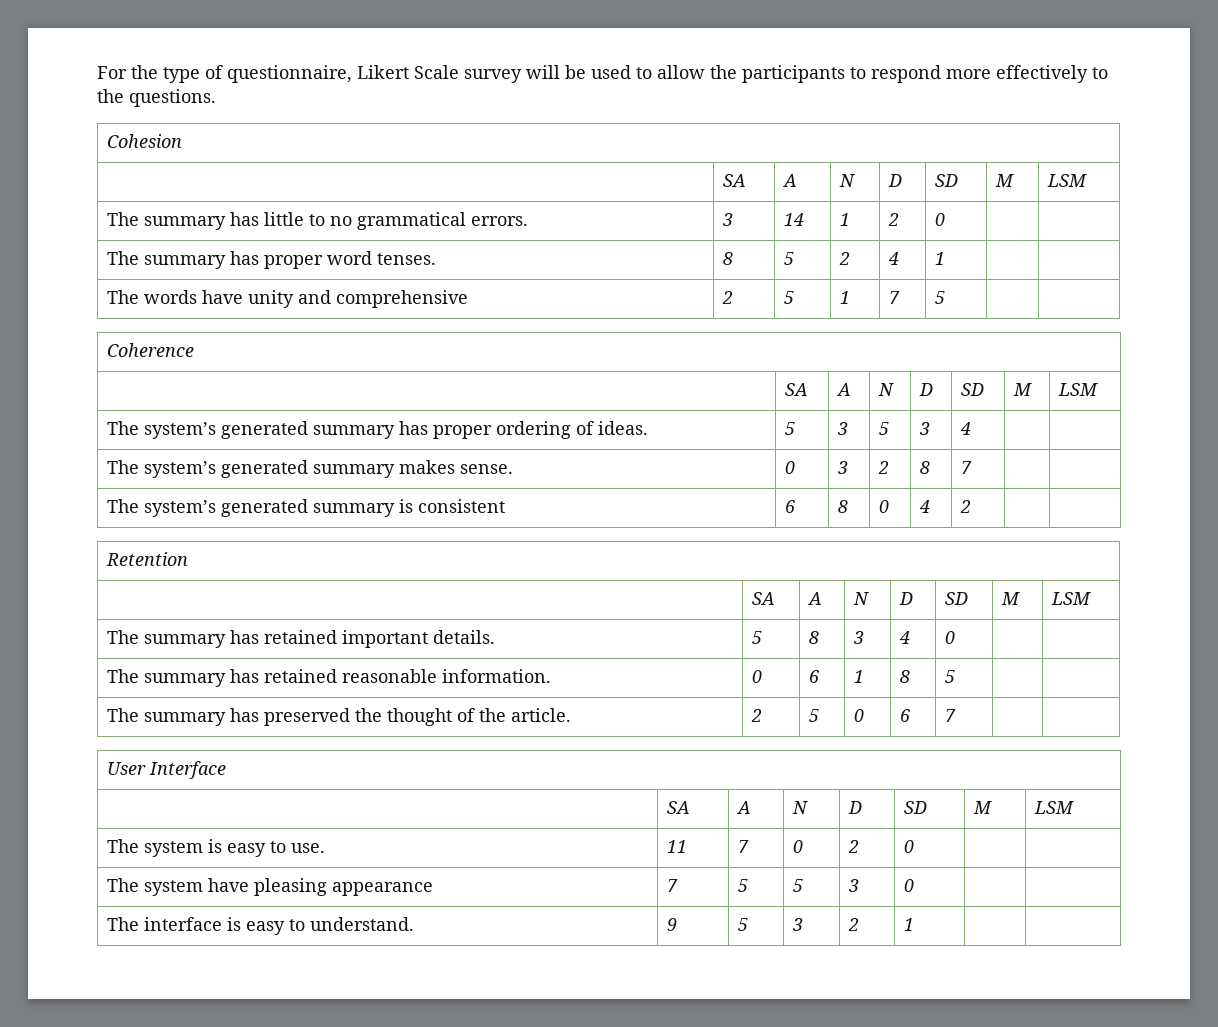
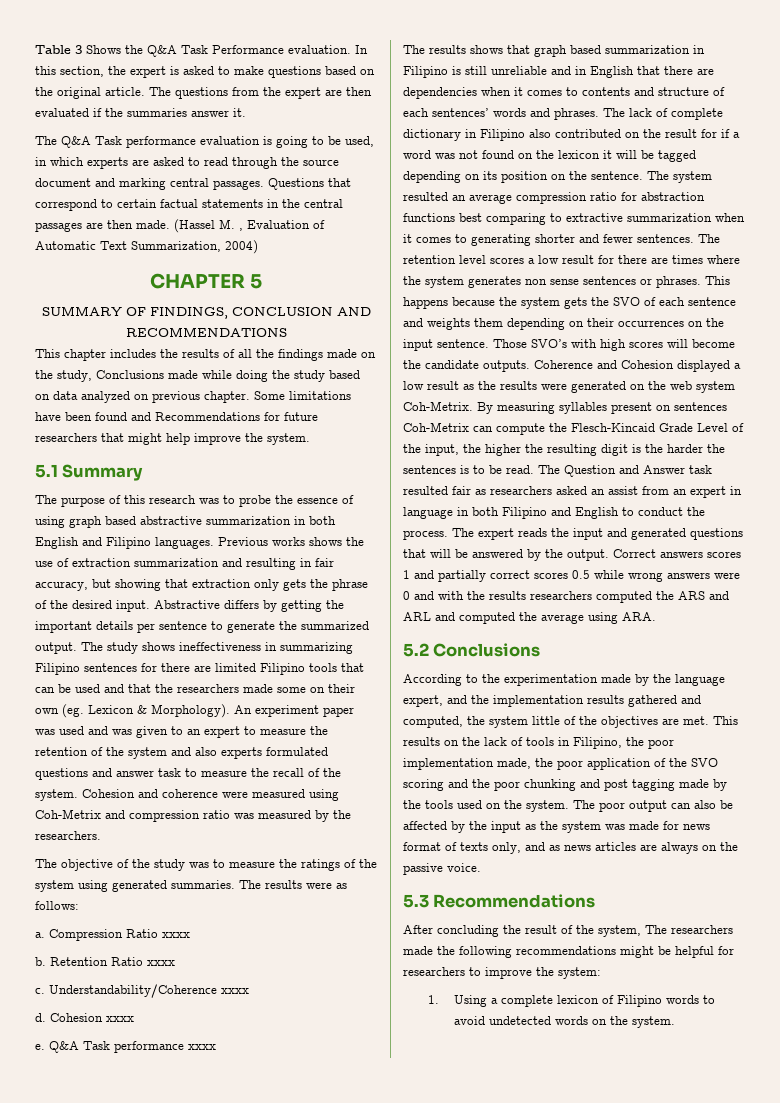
- For the type of questionnaire, Likert Scale survey will be used to allow the participants to respond more effectively to the questions.
- Cohesion
- | SA | A | N | D | SD | M | LSM
- The summary has little to no grammatical errors. | 3 | 14 | 1 | 2 | 0 | |
- The summary has proper word tenses. | 8 | 5 | 2 | 4 | 1 | |
- The words have unity and comprehensive | 2 | 5 | 1 | 7 | 5 | |
- Coherence
- | SA | A | N | D | SD | M | LSM
- The system’s generated summary has proper ordering of ideas. | 5 | 3 | 5 | 3 | 4 | |
- The system’s generated summary makes sense. | 0 | 3 | 2 | 8 | 7 | |
- The system’s generated summary is consistent | 6 | 8 | 0 | 4 | 2 | |
- Retention
- | SA | A | N | D | SD | M | LSM
- The summary has retained important details. | 5 | 8 | 3 | 4 | 0 | |
- The summary has retained reasonable information. | 0 | 6 | 1 | 8 | 5 | |
- The summary has preserved the thought of the article. | 2 | 5 | 0 | 6 | 7 | |
- User Interface
- | SA | A | N | D | SD | M | LSM
- The system is easy to use. | 11 | 7 | 0 | 2 | 0 | |
- The system have pleasing appearance | 7 | 5 | 5 | 3 | 0 | |
- The interface is easy to understand. | 9 | 5 | 3 | 2 | 1 | |
+ Table 3 Shows the Q&A Task Performance evaluation. In this section, the expert is asked to make questions based on the original article. The questions from the expert are then evaluated if the summaries answer it.
+ The Q&A Task performance evaluation is going to be used, in which experts are asked to read through the source document and marking central passages. Questions that correspond to certain factual statements in the central passages are then made. (Hassel M. , Evaluation of Automatic Text Summarization, 2004)
+ CHAPTER 5
+ SUMMARY OF FINDINGS, CONCLUSION AND RECOMMENDATIONS
+ This chapter includes the results of all the findings made on the study, Conclusions made while doing the study based on data analyzed on previous chapter. Some limitations have been found and Recommendations for future researchers that might help improve the system.
+ 5.1 Summary
+ The purpose of this research was to probe the essence of using graph based abstractive summarization in both English and Filipino languages. Previous works shows the use of extraction summarization and resulting in fair accuracy, but showing that extraction only gets the phrase of the desired input. Abstractive differs by getting the important details per sentence to generate the summarized output. The study shows ineffectiveness in summarizing Filipino sentences for there are limited Filipino tools that can be used and that the researchers made some on their own (eg. Lexicon & Morphology). An experiment paper was used and was given to an expert to measure the retention of the system and also experts formulated questions and answer task to measure the recall of the system. Cohesion and coherence were measured using Coh-Metrix and compression ratio was measured by the researchers.
+ The objective of the study was to measure the ratings of the system using generated summaries. The results were as follows:
+ a. Compression Ratio xxxx
+ b. Retention Ratio xxxx
+ c. Understandability/Coherence xxxx
+ d. Cohesion xxxx
+ e. Q&A Task performance xxxx
+ The results shows that graph based summarization in Filipino is still unreliable and in English that there are dependencies when it comes to contents and structure of each sentences’ words and phrases. The lack of complete dictionary in Filipino also contributed on the result for if a word was not found on the lexicon it will be tagged depending on its position on the sentence. The system resulted an average compression ratio for abstraction functions best comparing to extractive summarization when it comes to generating shorter and fewer sentences. The retention level scores a low result for there are times where the system generates non sense sentences or phrases. This happens because the system gets the SVO of each sentence and weights them depending on their occurrences on the input sentence. Those SVO’s with high scores will become the candidate outputs. Coherence and Cohesion displayed a low result as the results were generated on the web system Coh-Metrix. By measuring syllables present on sentences Coh-Metrix can compute the Flesch-Kincaid Grade Level of the input, the higher the resulting digit is the harder the sentences is to be read. The Question and Answer task resulted fair as researchers asked an assist from an expert in language in both Filipino and English to conduct the process. The expert reads the input and generated questions that will be answered by the output. Correct answers scores 1 and partially correct scores 0.5 while wrong answers were 0 and with the results researchers computed the ARS and ARL and computed the average using ARA.
+ 5.2 Conclusions
+ According to the experimentation made by the language expert, and the implementation results gathered and computed, the system little of the objectives are met. This results on the lack of tools in Filipino, the poor implementation made, the poor application of the SVO scoring and the poor chunking and post tagging made by the tools used on the system. The poor output can also be affected by the input as the system was made for news format of texts only, and as news articles are always on the passive voice.
+ 5.3 Recommendations
+ After concluding the result of the system, The researchers made the following recommendations might be helpful for researchers to improve the system:
+ 1. Using a complete lexicon of Filipino words to avoid undetected words on the system.

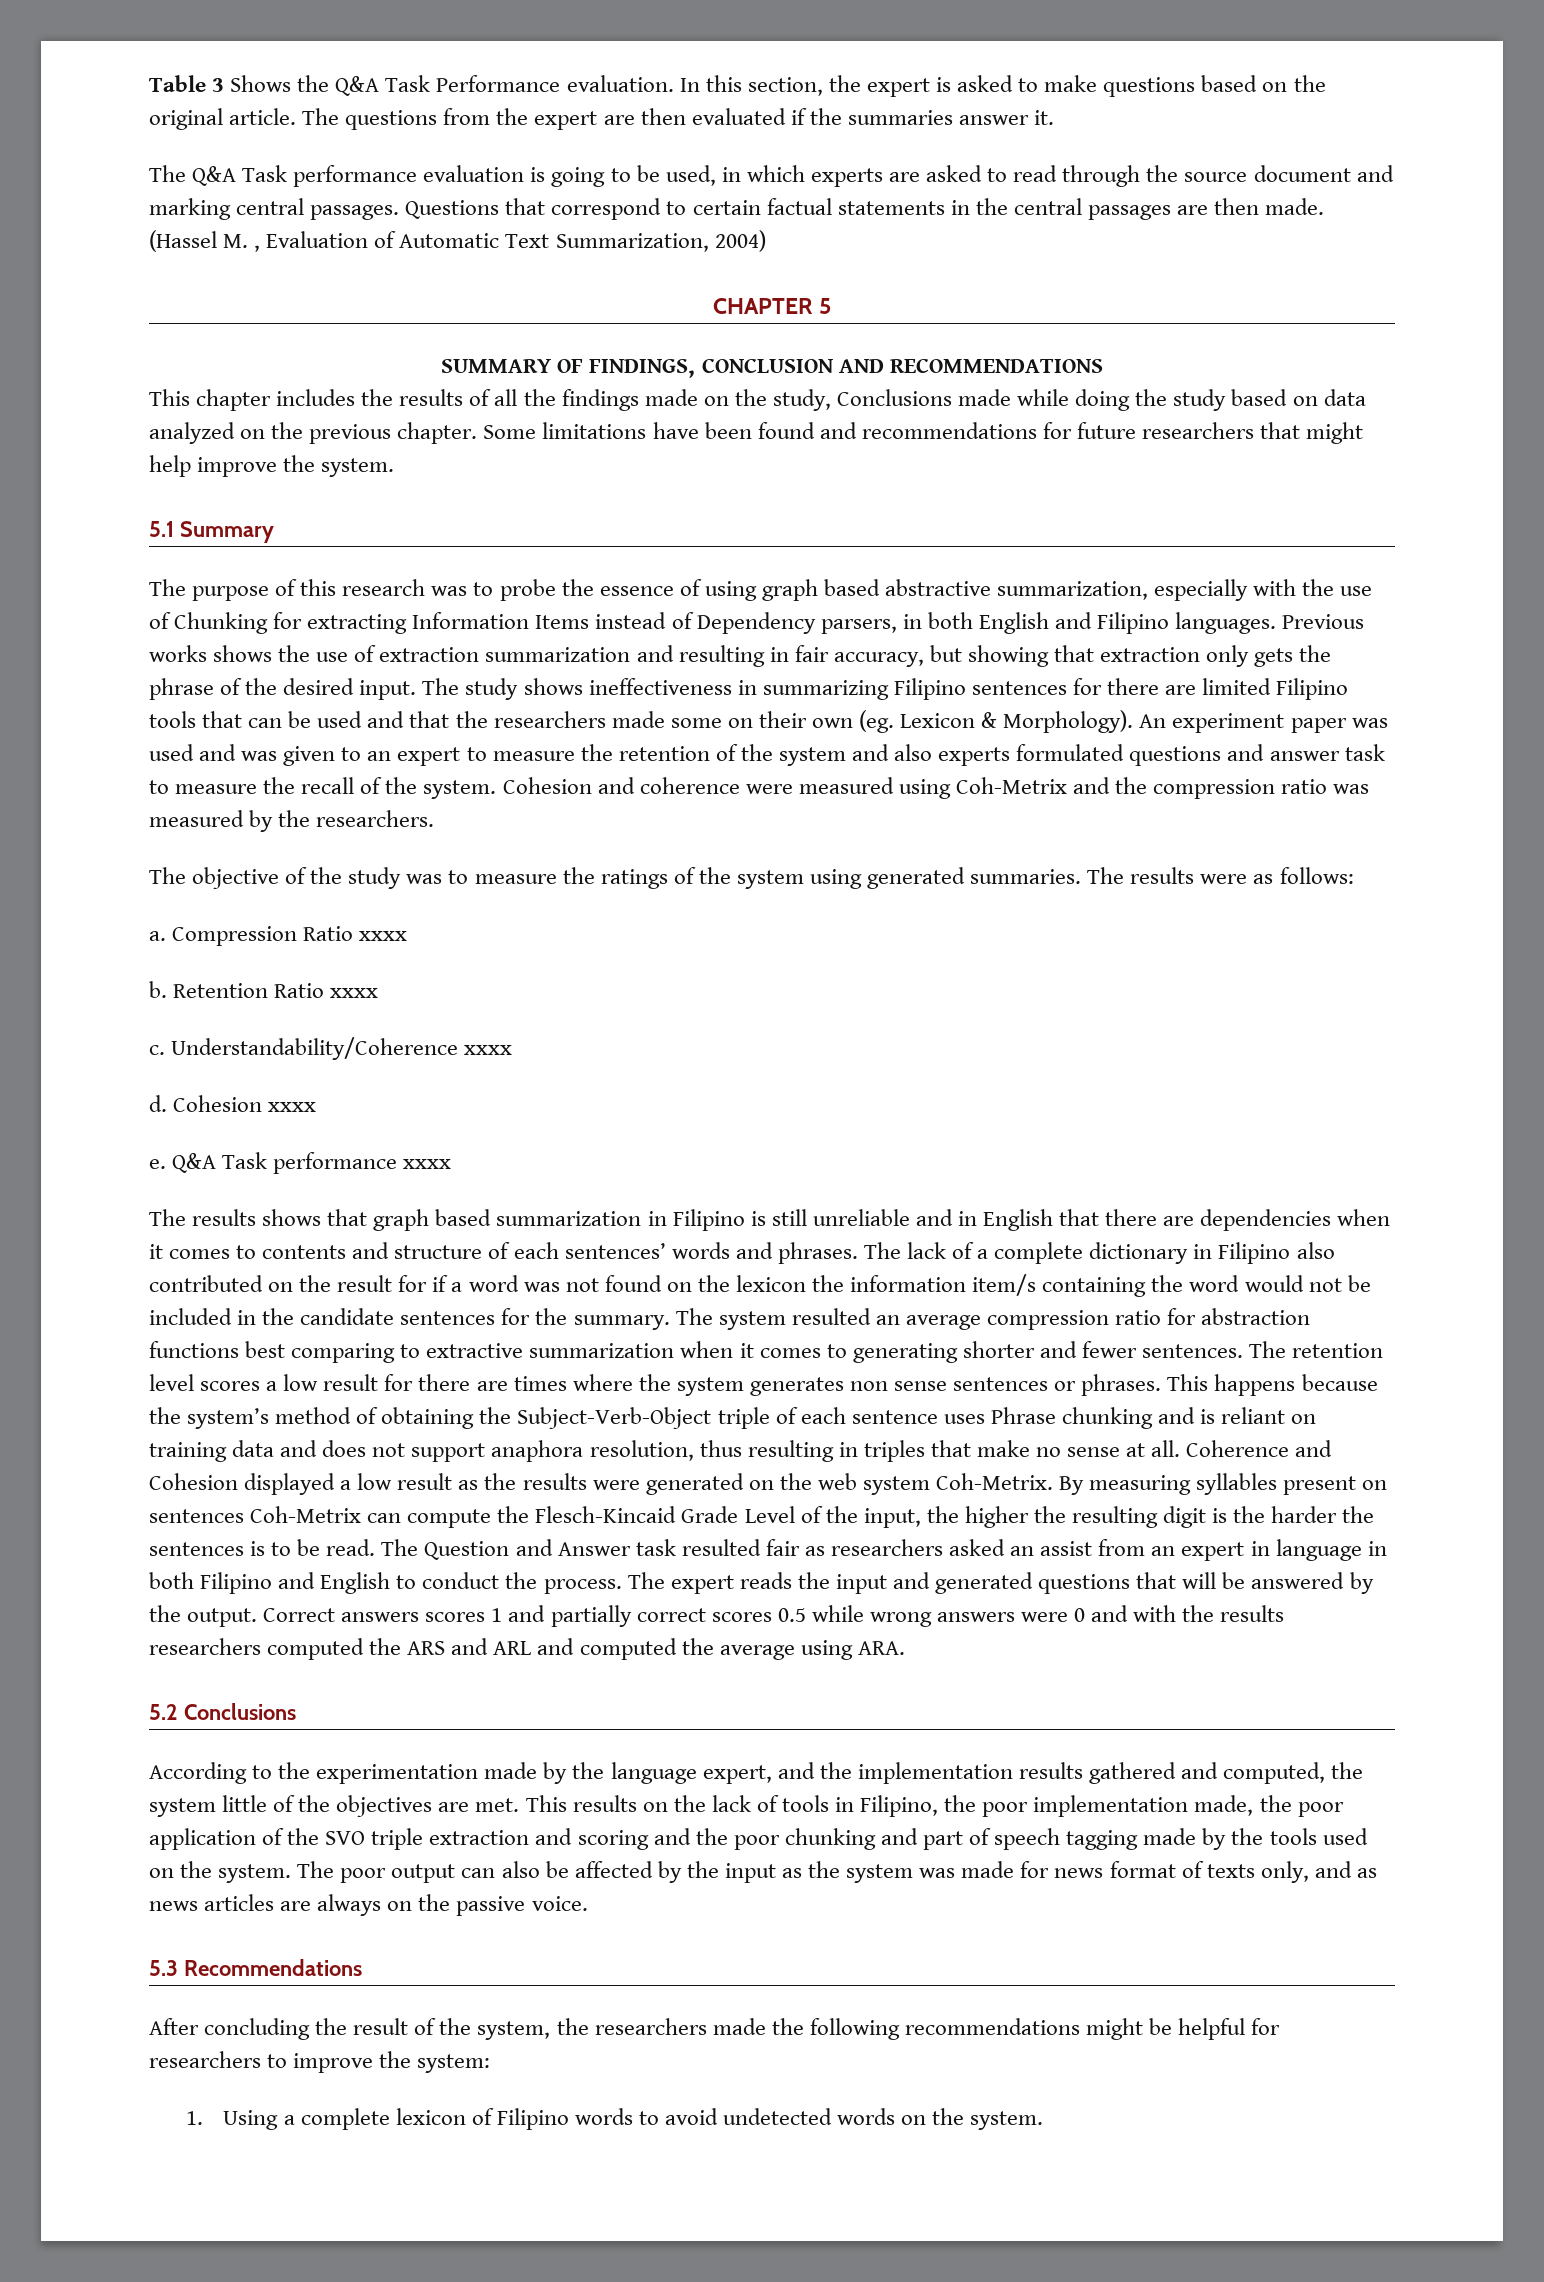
- This chapter includes the results of all the findings made on the study, Conclusions made while doing the study based on data analyzed on previous chapter.
+ This chapter includes the results of all the findings made on the study, Conclusions made while doing the study based on data analyzed on the previous chapter.
- Some limitations have been found and Recommendations for future researchers that might help improve the system.
+ Some limitations have been found and recommendations for future researchers that might help improve the system.
- The purpose of this research was to probe the essence of using graph based abstractive summarization in both English and Filipino languages.
+ The purpose of this research was to probe the essence of using graph based abstractive summarization, especially with the use of Chunking for extracting Information Items instead of Dependency parsers, in both English and Filipino languages.
- Abstractive differs by getting the important details per sentence to generate the summarized output.
- Cohesion and coherence were measured using Coh-Metrix and compression ratio was measured by the researchers.
+ Cohesion and coherence were measured using Coh-Metrix and the compression ratio was measured by the researchers.
- The lack of complete dictionary in Filipino also contributed on the result for if a word was not found on the lexicon it will be tagged depending on its position on the sentence.
+ The lack of a complete dictionary in Filipino also contributed on the result for if a word was not found on the lexicon the information item/s containing the word would not be included in the candidate sentences for the summary.
- This happens because the system gets the SVO of each sentence and weights them depending on their occurrences on the input sentence. Those SVO’s with high scores will become the candidate outputs.
+ This happens because the system’s method of obtaining the Subject-Verb-Object triple of each sentence uses Phrase chunking and is reliant on training data and does not support anaphora resolution, thus resulting in triples that make no sense at all.
- This results on the lack of tools in Filipino, the poor implementation made, the poor application of the SVO scoring and the poor chunking and post tagging made by the tools used on the system.
+ This results on the lack of tools in Filipino, the poor implementation made, the poor application of the SVO triple extraction and scoring and the poor chunking and part of speech tagging made by the tools used on the system.
- After concluding the result of the system, The researchers made the following recommendations might be helpful for researchers to improve the system:
+ After concluding the result of the system, the researchers made the following recommendations might be helpful for researchers to improve the system:

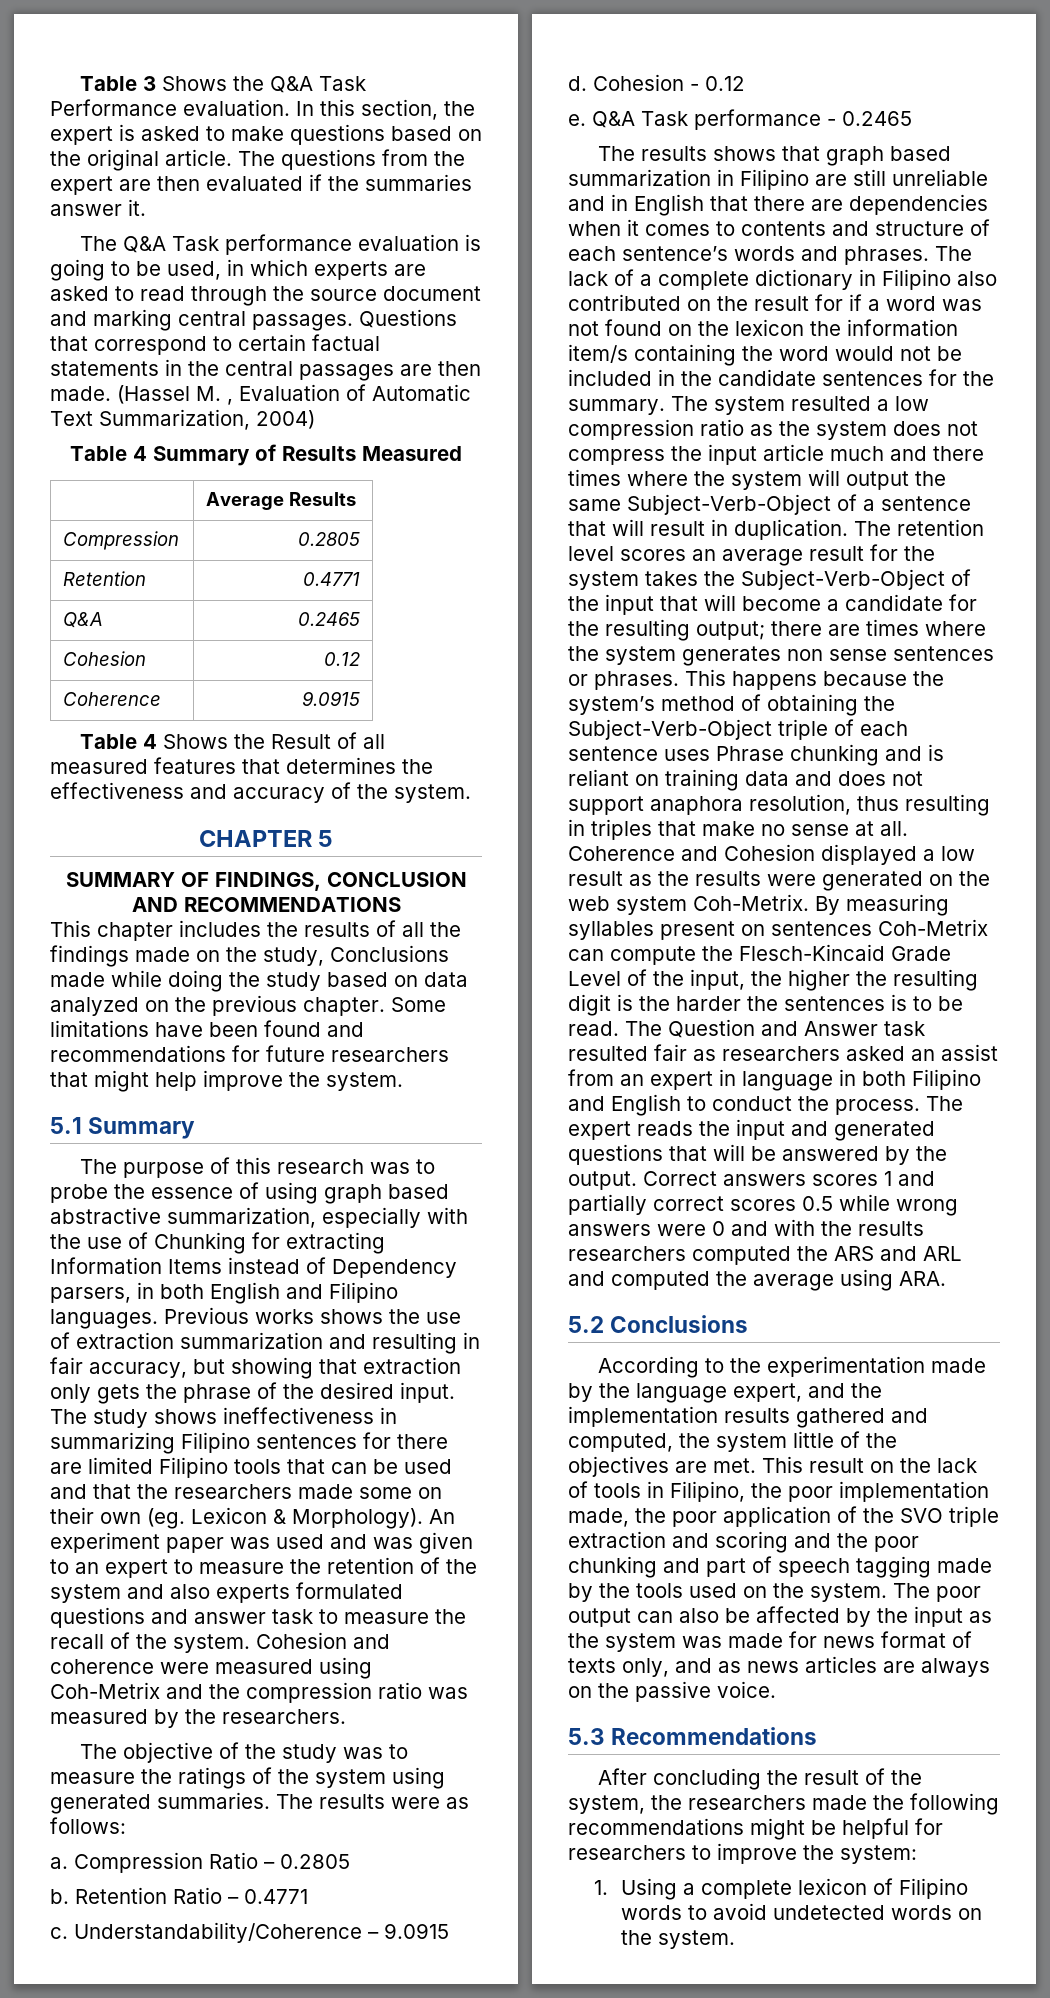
+ Table 4 Summary of Results Measured
+ | Average Results
+ Compression | 0.2805
+ Retention | 0.4771
+ Q&A | 0.2465
+ Cohesion | 0.12
+ Coherence | 9.0915
+ Table 4 Shows the Result of all measured features that determines the effectiveness and accuracy of the system.
- Compression Ratio xxxx
+ Compression Ratio – 0.2805
- Retention Ratio xxxx
+ Retention Ratio – 0.4771
- Understandability/Coherence xxxx
+ Understandability/Coherence – 9.0915
- Cohesion xxxx
+ Cohesion - 0.12
- Q&A Task performance xxxx
+ Q&A Task performance - 0.2465
- The results shows that graph based summarization in Filipino is still unreliable and in English that there are dependencies when it comes to contents and structure of each sentences’ words and phrases.
+ The results shows that graph based summarization in Filipino are still unreliable and in English that there are dependencies when it comes to contents and structure of each sentence’s words and phrases.
- The system resulted an average compression ratio for abstraction functions best comparing to extractive summarization when it comes to generating shorter and fewer sentences. The retention level scores a low result for there are times where the system generates non sense sentences or phrases.
+ The system resulted a low compression ratio as the system does not compress the input article much and there times where the system will output the same Subject-Verb-Object of a sentence that will result in duplication. The retention level scores an average result for the system takes the Subject-Verb-Object of the input that will become a candidate for the resulting output; there are times where the system generates non sense sentences or phrases.
- This results on the lack of tools in Filipino, the poor implementation made, the poor application of the SVO triple extraction and scoring and the poor chunking and part of speech tagging made by the tools used on the system.
+ This result on the lack of tools in Filipino, the poor implementation made, the poor application of the SVO triple extraction and scoring and the poor chunking and part of speech tagging made by the tools used on the system.

